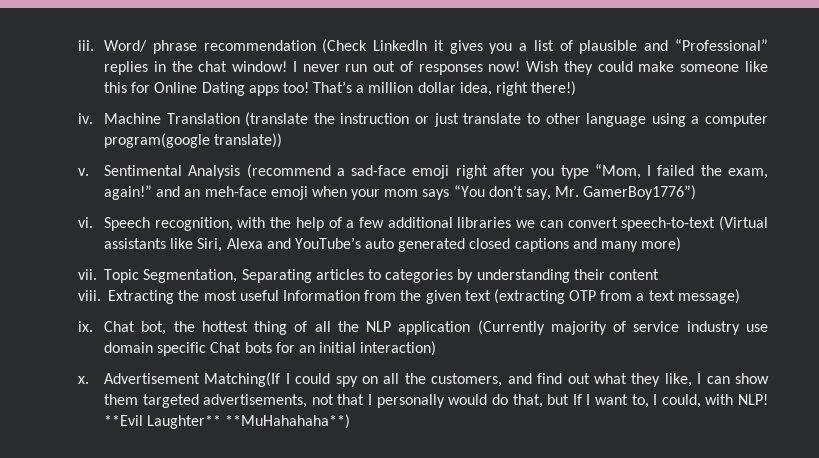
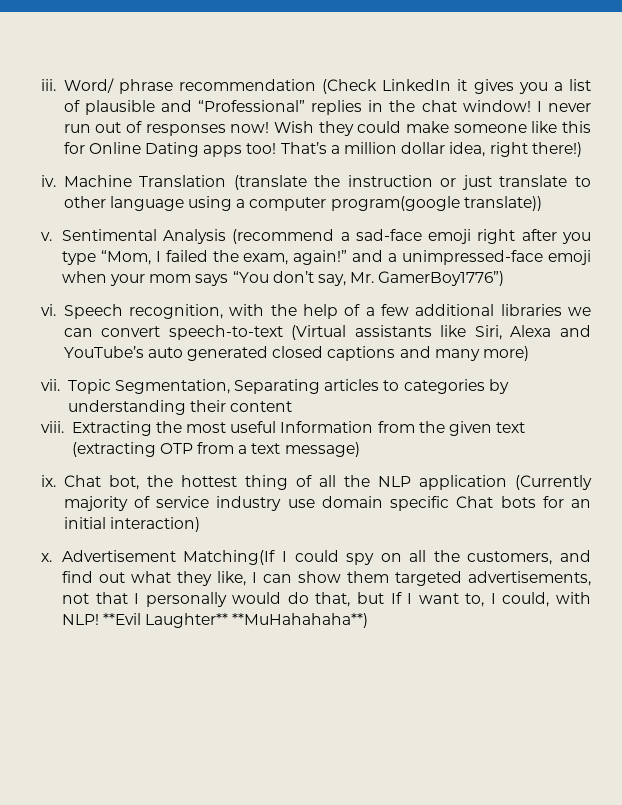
- Sentimental Analysis (recommend a sad-face emoji right after you type “Mom, I failed the exam, again!” and an meh-face emoji when your mom says “You don’t say, Mr. GamerBoy1776”)
+ Sentimental Analysis (recommend a sad-face emoji right after you type “Mom, I failed the exam, again!” and a unimpressed-face emoji when your mom says “You don’t say, Mr. GamerBoy1776”)

